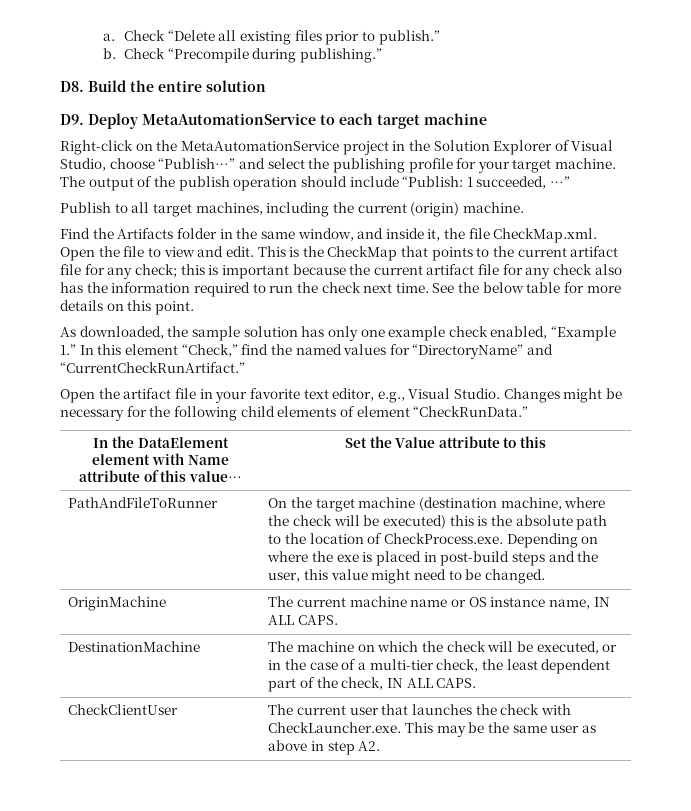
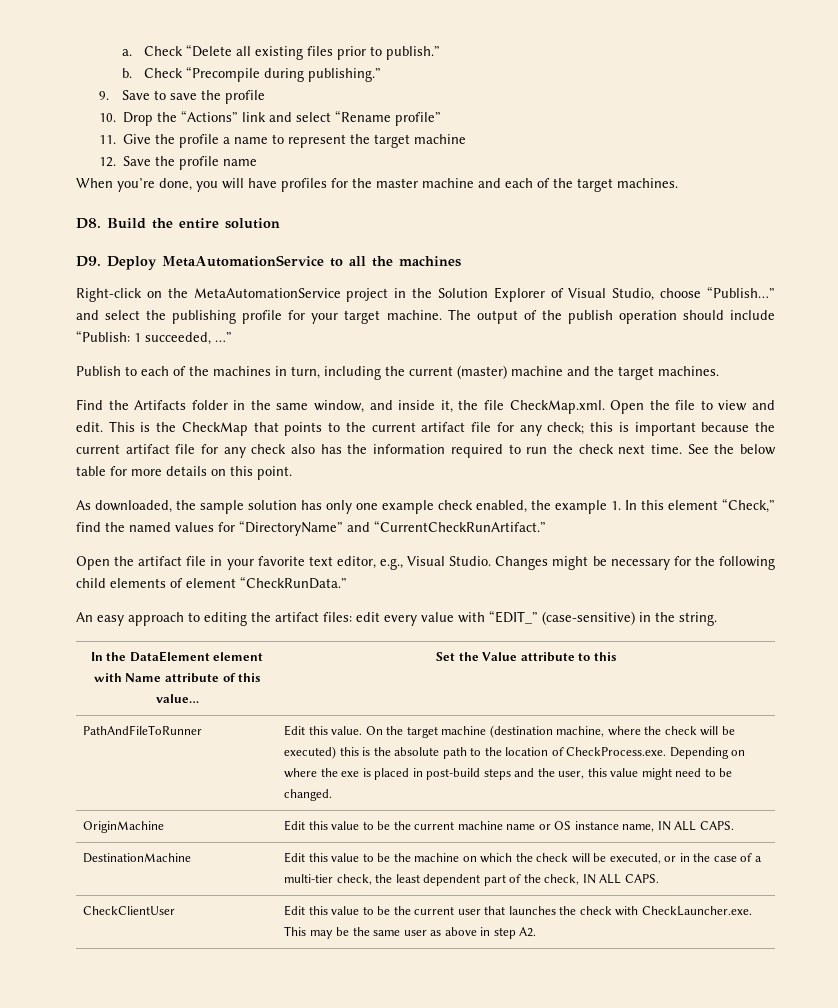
+ 9. Save to save the profile
+ 10. Drop the “Actions” link and select “Rename profile”
+ 11. Give the profile a name to represent the target machine
+ 12. Save the profile name
+ When you’re done, you will have profiles for the master machine and each of the target machines.
- D9. Deploy MetaAutomationService to each target machine
+ D9. Deploy MetaAutomationService to all the machines
- Publish to all target machines, including the current (origin) machine.
+ Publish to each of the machines in turn, including the current (master) machine and the target machines.
- As downloaded, the sample solution has only one example check enabled, “Example 1.” In this element “Check,” find the named values for “DirectoryName” and “CurrentCheckRunArtifact.”
+ As downloaded, the sample solution has only one example check enabled, the example 1. In this element “Check,” find the named values for “DirectoryName” and “CurrentCheckRunArtifact.”
+ An easy approach to editing the artifact files: edit every value with “EDIT_” (case-sensitive) in the string.
+ Edit this value.
- OriginMachine | The current machine name or OS instance name, IN ALL CAPS.
+ OriginMachine | Edit this value to be the current machine name or OS instance name, IN ALL CAPS.
- DestinationMachine | The machine on which the check will be executed, or in the case of a multi-tier check, the least dependent part of the check, IN ALL CAPS.
+ DestinationMachine | Edit this value to be the machine on which the check will be executed, or in the case of a multi-tier check, the least dependent part of the check, IN ALL CAPS.
- CheckClientUser | The current user that launches the check with CheckLauncher.exe. This may be the same user as above in step A2.
+ CheckClientUser | Edit this value to be the current user that launches the check with CheckLauncher.exe. This may be the same user as above in step A2.

